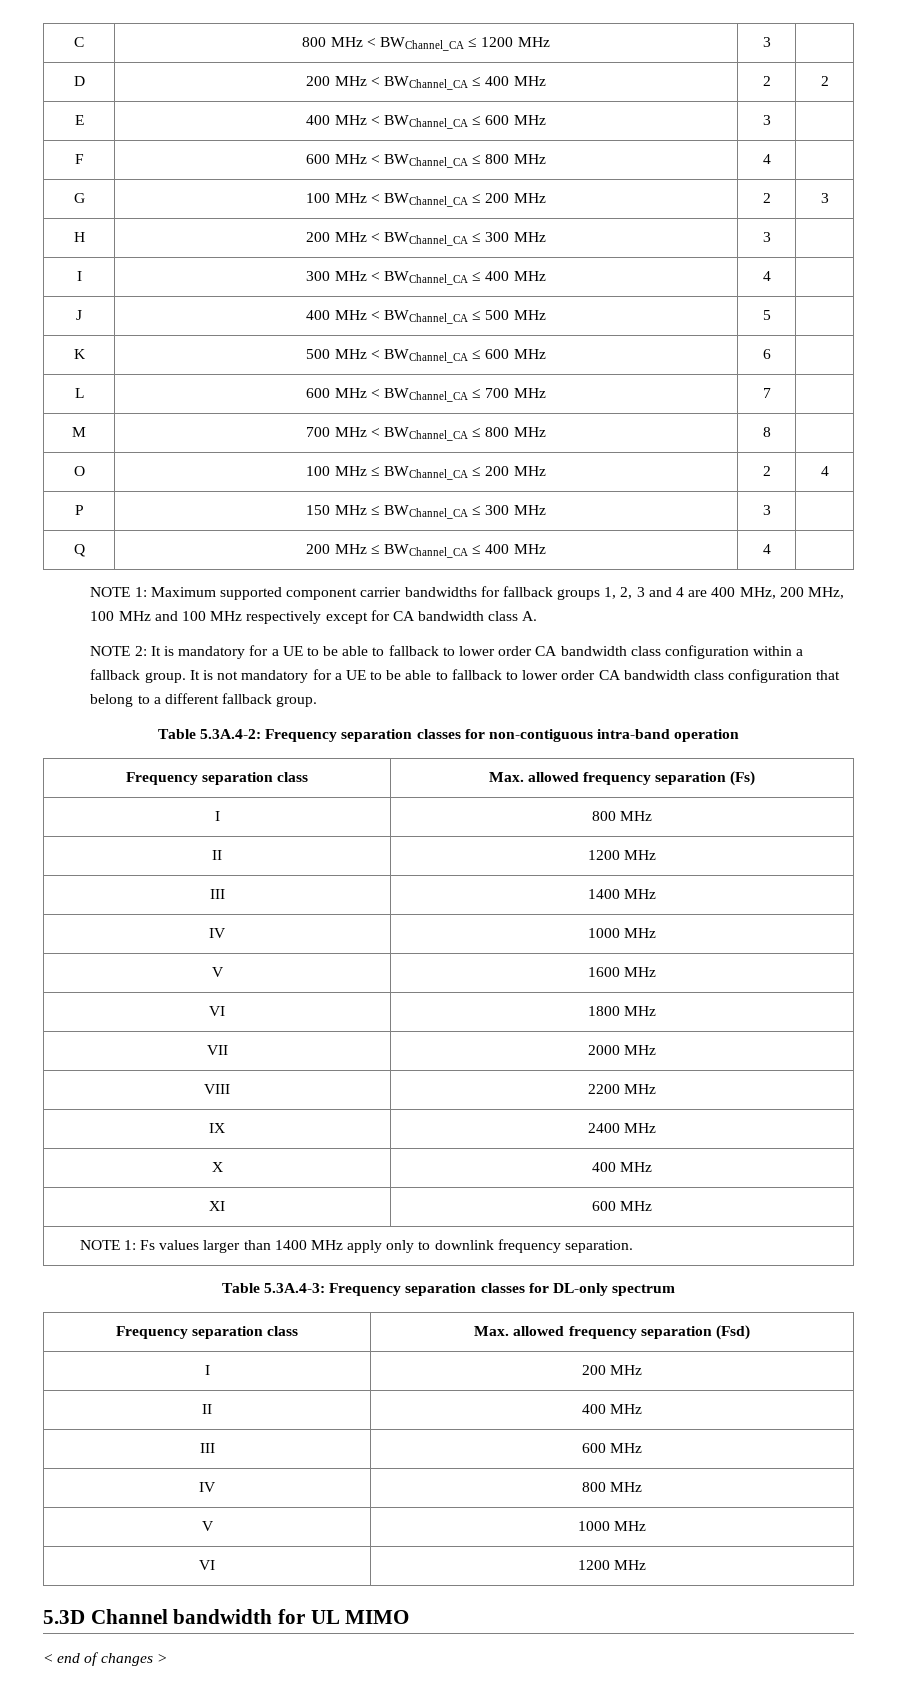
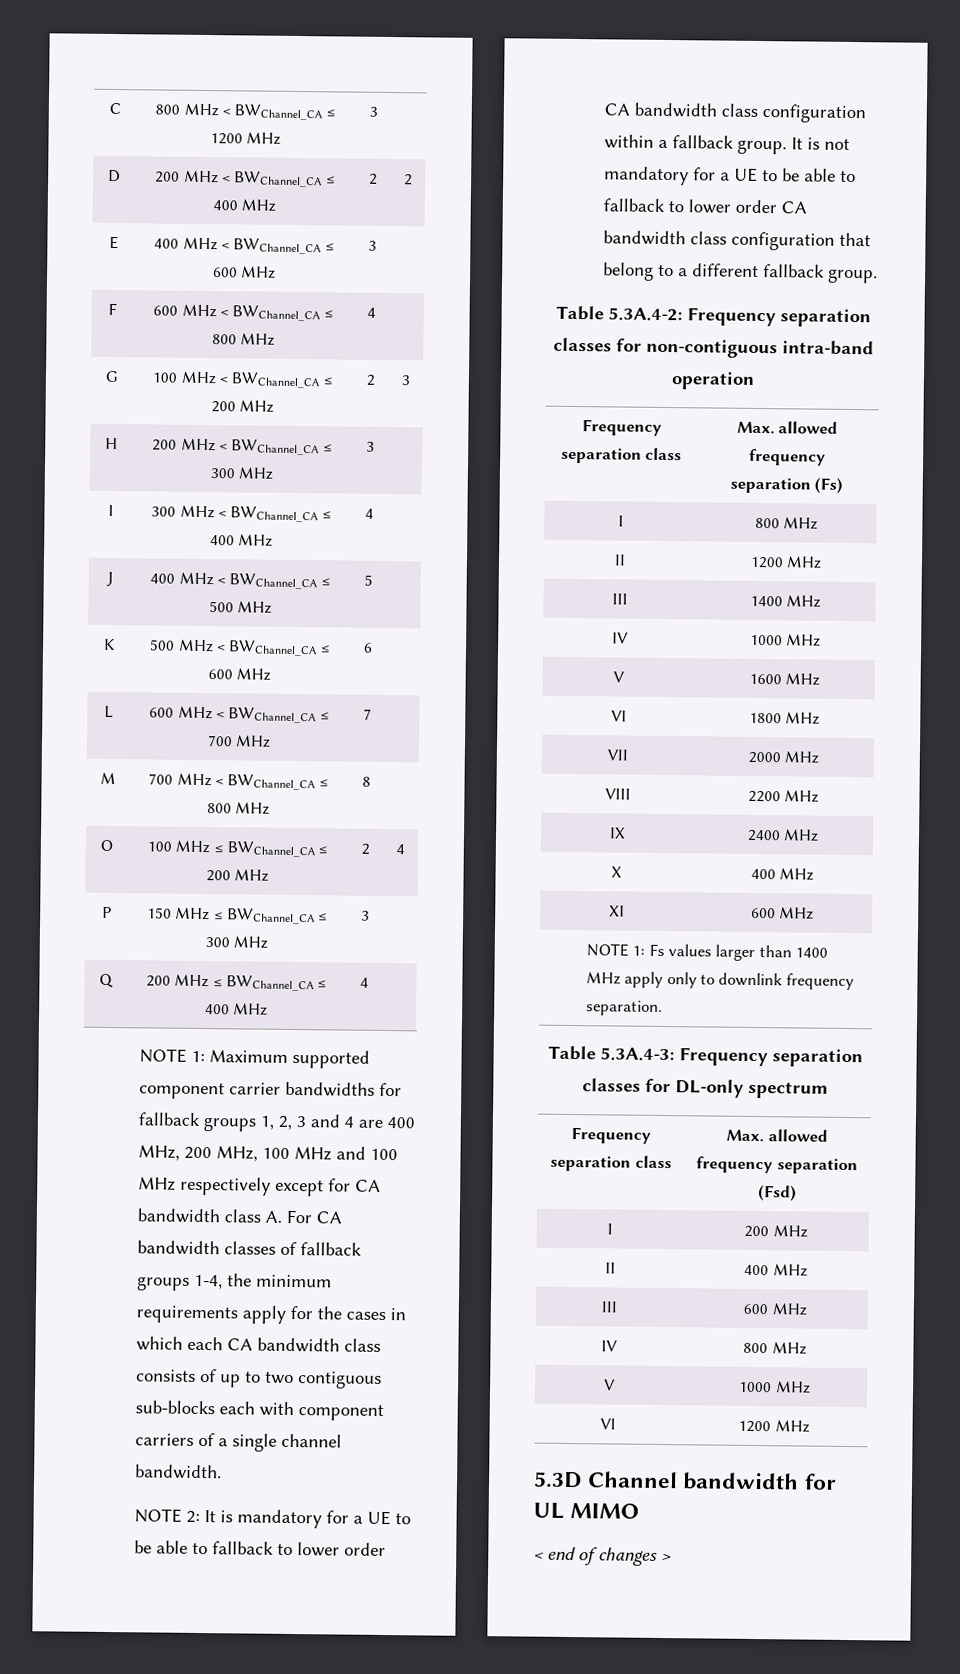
- NOTE 1: Maximum supported component carrier bandwidths for fallback groups 1, 2, 3 and 4 are 400 MHz, 200 MHz, 100 MHz and 100 MHz respectively except for CA bandwidth class A.
+ NOTE 1: Maximum supported component carrier bandwidths for fallback groups 1, 2, 3 and 4 are 400 MHz, 200 MHz, 100 MHz and 100 MHz respectively except for CA bandwidth class A. For CA bandwidth classes of fallback groups 1-4, the minimum requirements apply for the cases in which each CA bandwidth class consists of up to two contiguous sub-blocks each with component carriers of a single channel bandwidth.

